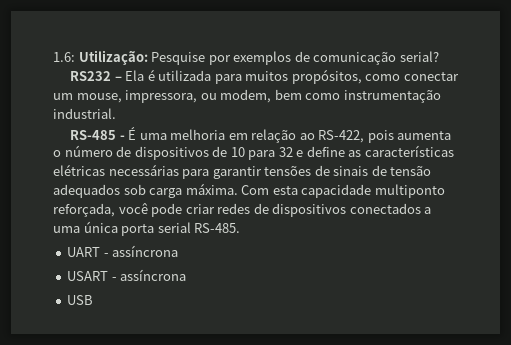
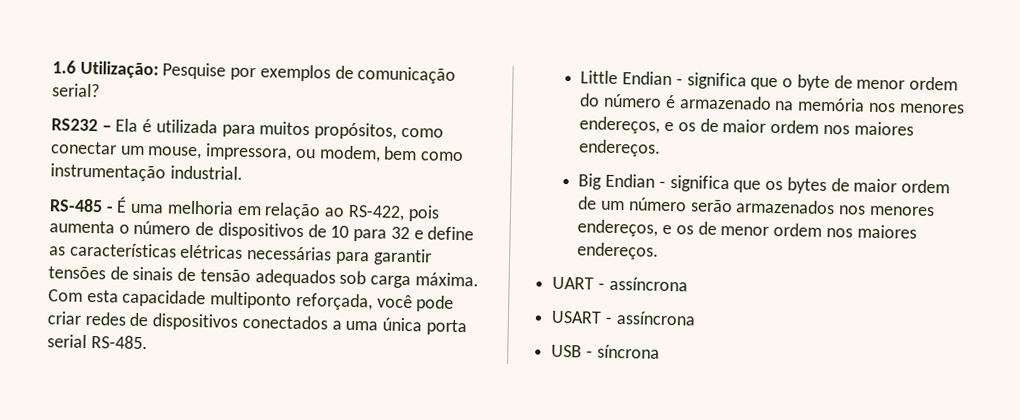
- 1.6: Utilização: Pesquise por exemplos de comunicação serial?
+ 1.6 Utilização: Pesquise por exemplos de comunicação serial?
+ Little Endian - significa que o byte de menor ordem do número é armazenado na memória nos menores endereços, e os de maior ordem nos maiores endereços.
+ Big Endian - significa que os bytes de maior ordem de um número serão armazenados nos menores endereços, e os de menor ordem nos maiores endereços.
- USB
+ USB - síncrona

